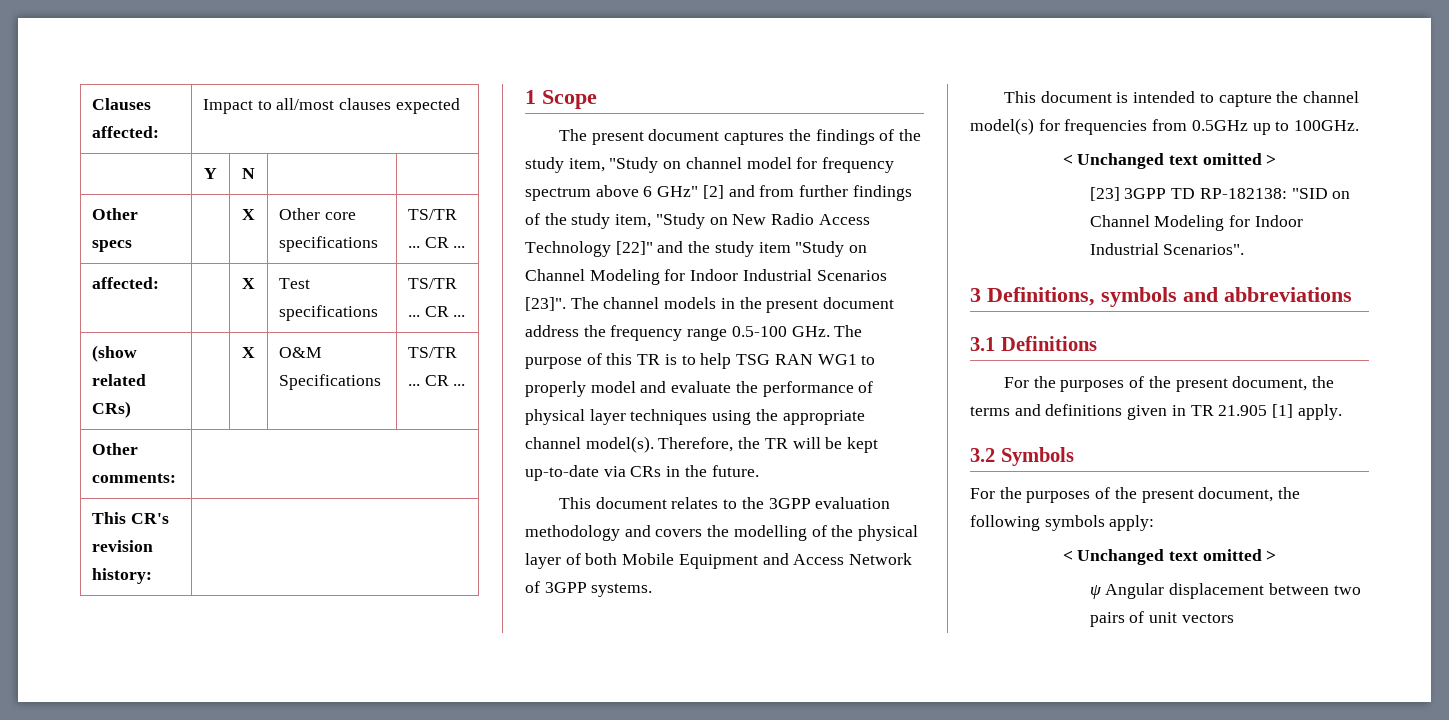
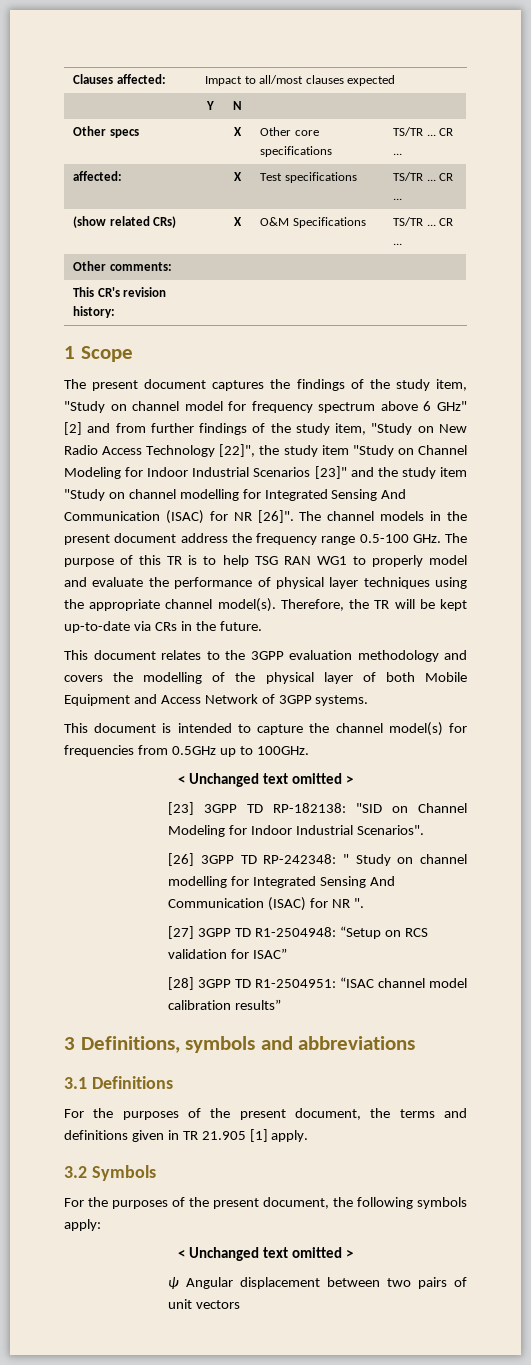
- The present document captures the findings of the study item, "Study on channel model for frequency spectrum above 6 GHz" [2] and from further findings of the study item, "Study on New Radio Access Technology [22]" and the study item "Study on Channel Modeling for Indoor Industrial Scenarios [23]".
+ The present document captures the findings of the study item, "Study on channel model for frequency spectrum above 6 GHz" [2] and from further findings of the study item, "Study on New Radio Access Technology [22]", the study item "Study on Channel Modeling for Indoor Industrial Scenarios [23]" and the study item "Study on channel modelling for Integrated Sensing And Communication (ISAC) for NR [26]".
+ [26] 3GPP TD RP-242348: " Study on channel modelling for Integrated Sensing And Communication (ISAC) for NR ".
+ [27] 3GPP TD R1-2504948: “Setup on RCS validation for ISAC”
+ [28] 3GPP TD R1-2504951: “ISAC channel model calibration results”

